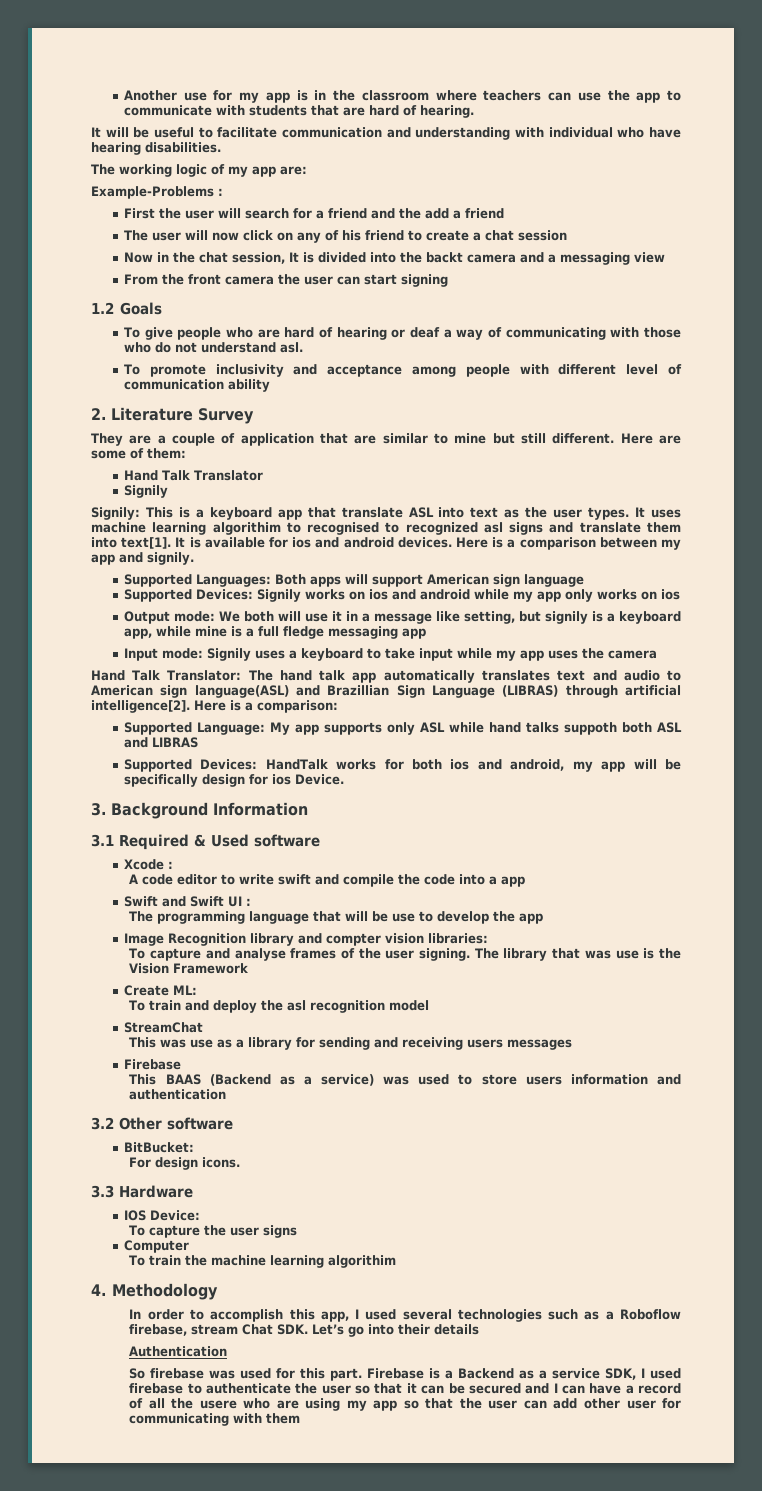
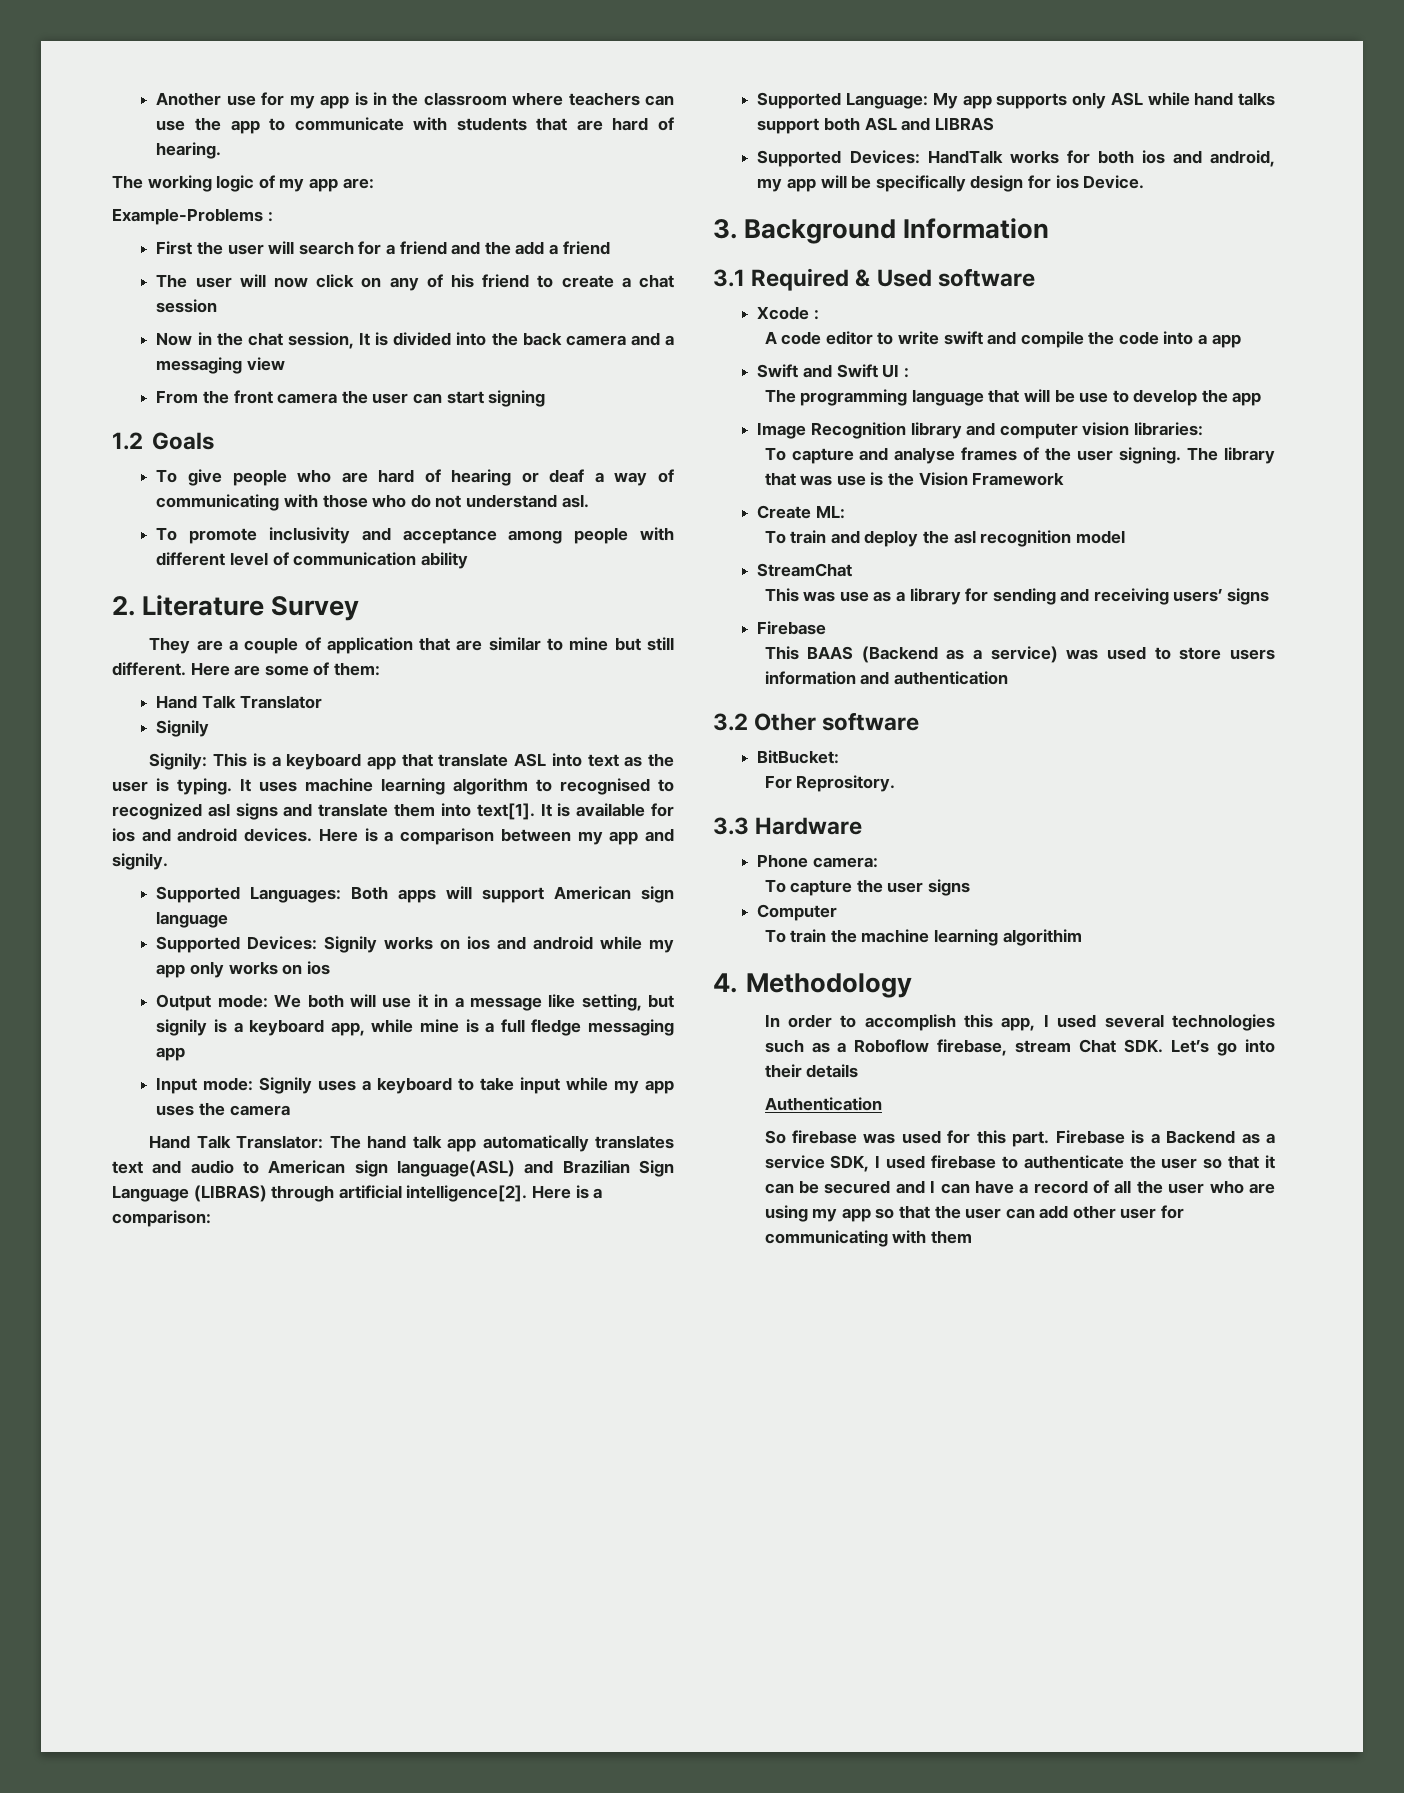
- It will be useful to facilitate communication and understanding with individual who have hearing disabilities.
- Now in the chat session, It is divided into the backt camera and a messaging view
+ Now in the chat session, It is divided into the back camera and a messaging view
- Signily: This is a keyboard app that translate ASL into text as the user types.
+ Signily: This is a keyboard app that translate ASL into text as the user is typing.
- It uses machine learning algorithim to recognised to recognized asl signs and translate them into text[1].
+ It uses machine learning algorithm to recognised to recognized asl signs and translate them into text[1].
- Hand Talk Translator: The hand talk app automatically translates text and audio to American sign language(ASL) and Brazillian Sign Language (LIBRAS) through artificial intelligence[2].
+ Hand Talk Translator: The hand talk app automatically translates text and audio to American sign language(ASL) and Brazilian Sign Language (LIBRAS) through artificial intelligence[2].
- Supported Language: My app supports only ASL while hand talks suppoth both ASL and LIBRAS
+ Supported Language: My app supports only ASL while hand talks support both ASL and LIBRAS
- Image Recognition library and compter vision libraries:
+ Image Recognition library and computer vision libraries:
- This was use as a library for sending and receiving users messages
+ This was use as a library for sending and receiving users’ signs
- For design icons.
+ For Reprository.
- IOS Device:
+ Phone camera:
- Firebase is a Backend as a service SDK, I used firebase to authenticate the user so that it can be secured and I can have a record of all the usere who are using my app so that the user can add other user for communicating with them
+ Firebase is a Backend as a service SDK, I used firebase to authenticate the user so that it can be secured and I can have a record of all the user who are using my app so that the user can add other user for communicating with them

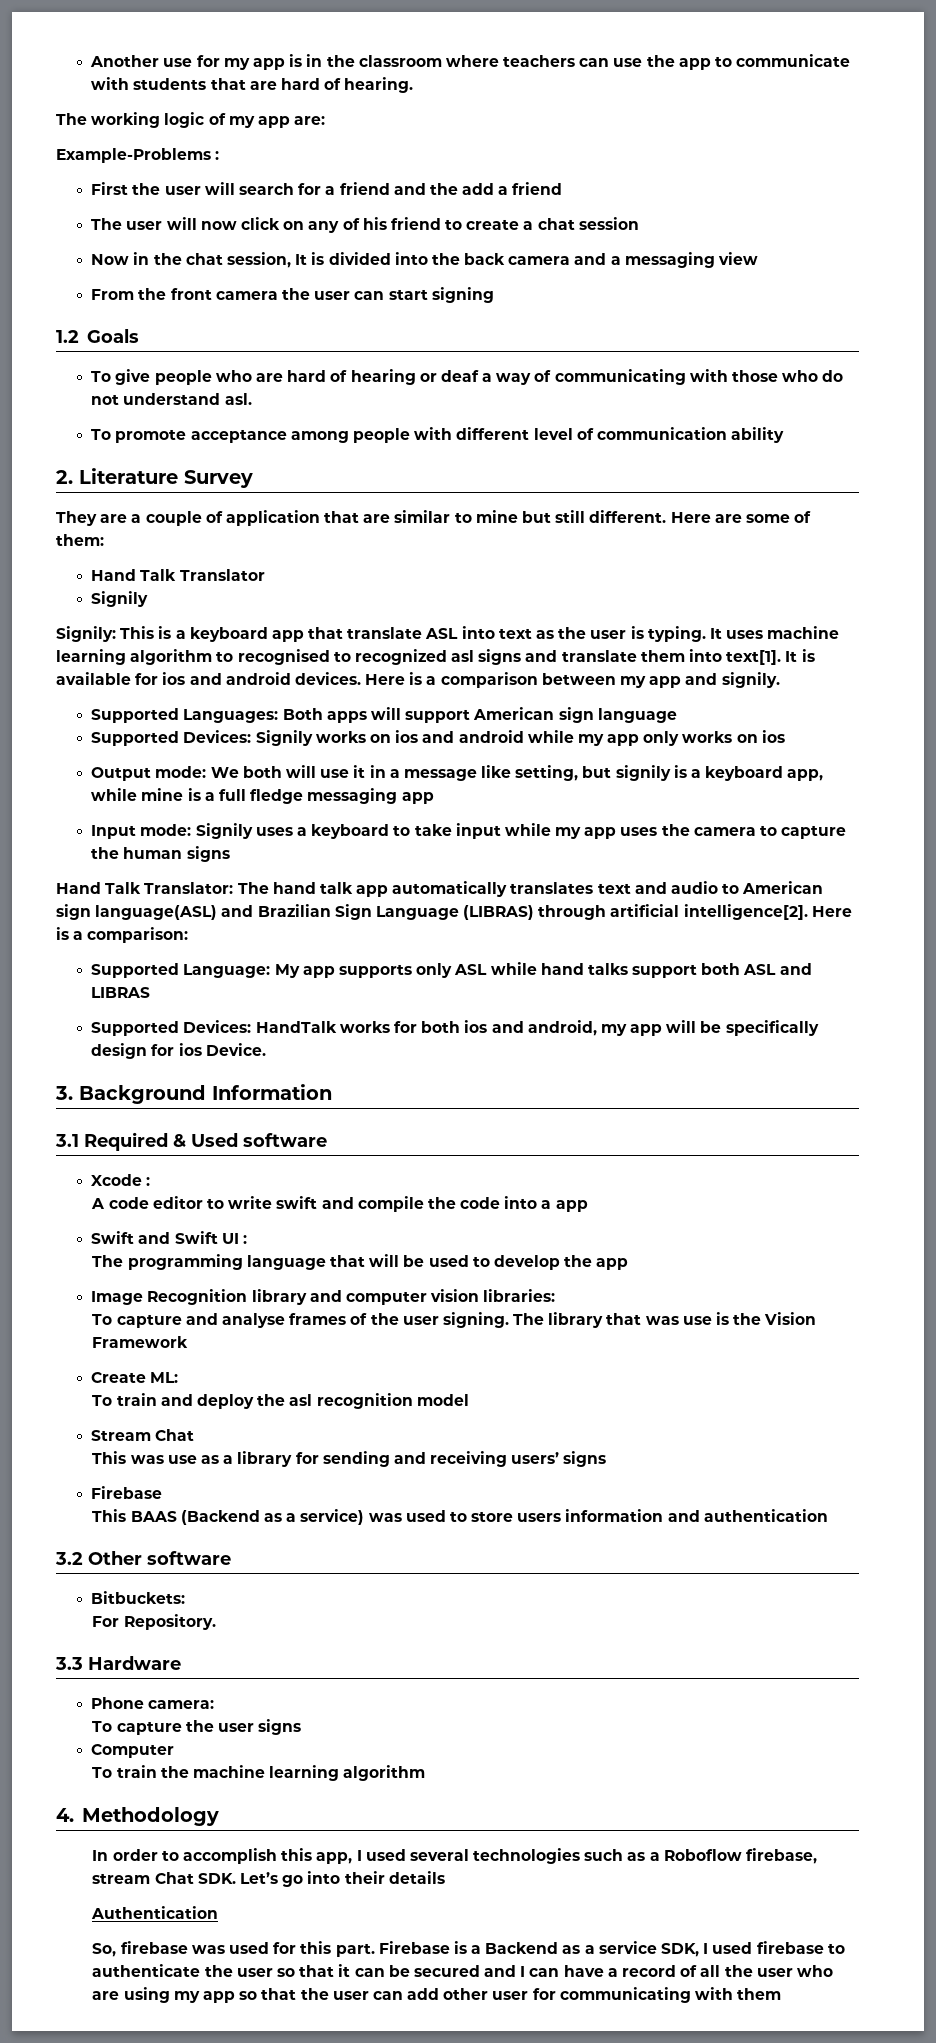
- To promote inclusivity and acceptance among people with different level of communication ability
+ To promote acceptance among people with different level of communication ability
- Input mode: Signily uses a keyboard to take input while my app uses the camera
+ Input mode: Signily uses a keyboard to take input while my app uses the camera to capture the human signs
- The programming language that will be use to develop the app
+ The programming language that will be used to develop the app
- StreamChat
+ Stream Chat
- BitBucket:
+ Bitbuckets:
- For Reprository.
+ For Repository.
- To train the machine learning algorithim
+ To train the machine learning algorithm
- So firebase was used for this part.
+ So, firebase was used for this part.

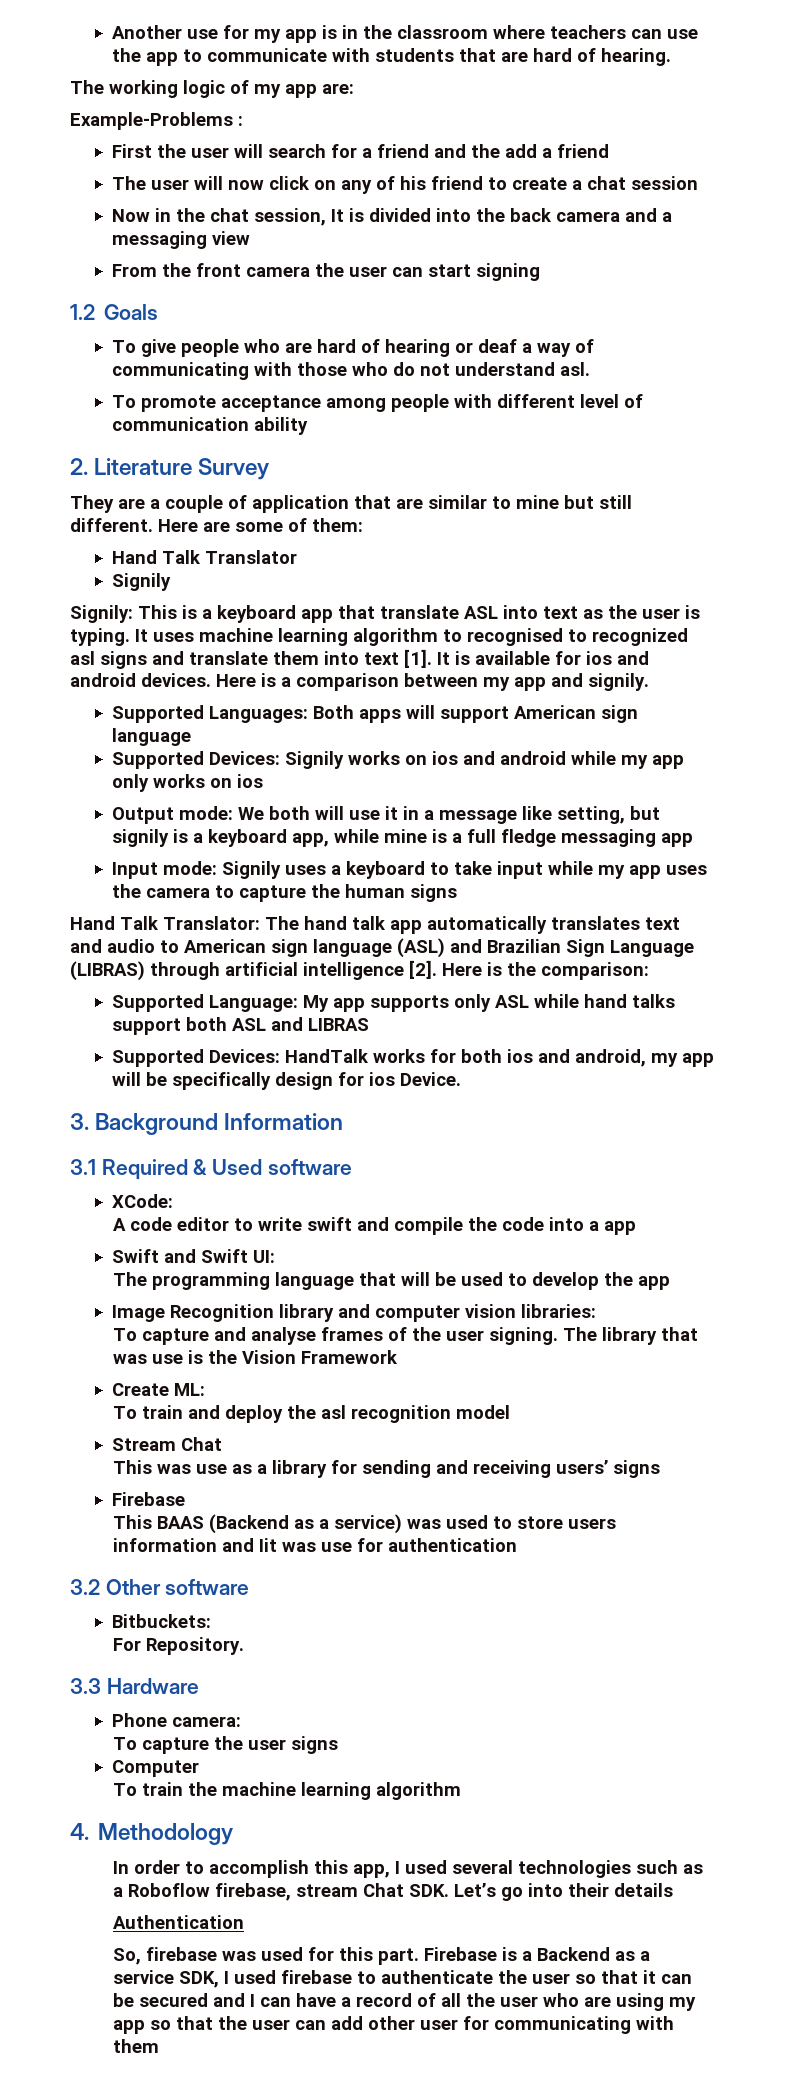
- It uses machine learning algorithm to recognised to recognized asl signs and translate them into text[1].
+ It uses machine learning algorithm to recognised to recognized asl signs and translate them into text [1].
- Hand Talk Translator: The hand talk app automatically translates text and audio to American sign language(ASL) and Brazilian Sign Language (LIBRAS) through artificial intelligence[2]. Here is a comparison:
+ Hand Talk Translator: The hand talk app automatically translates text and audio to American sign language (ASL) and Brazilian Sign Language (LIBRAS) through artificial intelligence [2]. Here is the comparison:
- Xcode :
+ XCode:
- Swift and Swift UI :
+ Swift and Swift UI:
- This BAAS (Backend as a service) was used to store users information and authentication
+ This BAAS (Backend as a service) was used to store users information and Iit was use for authentication

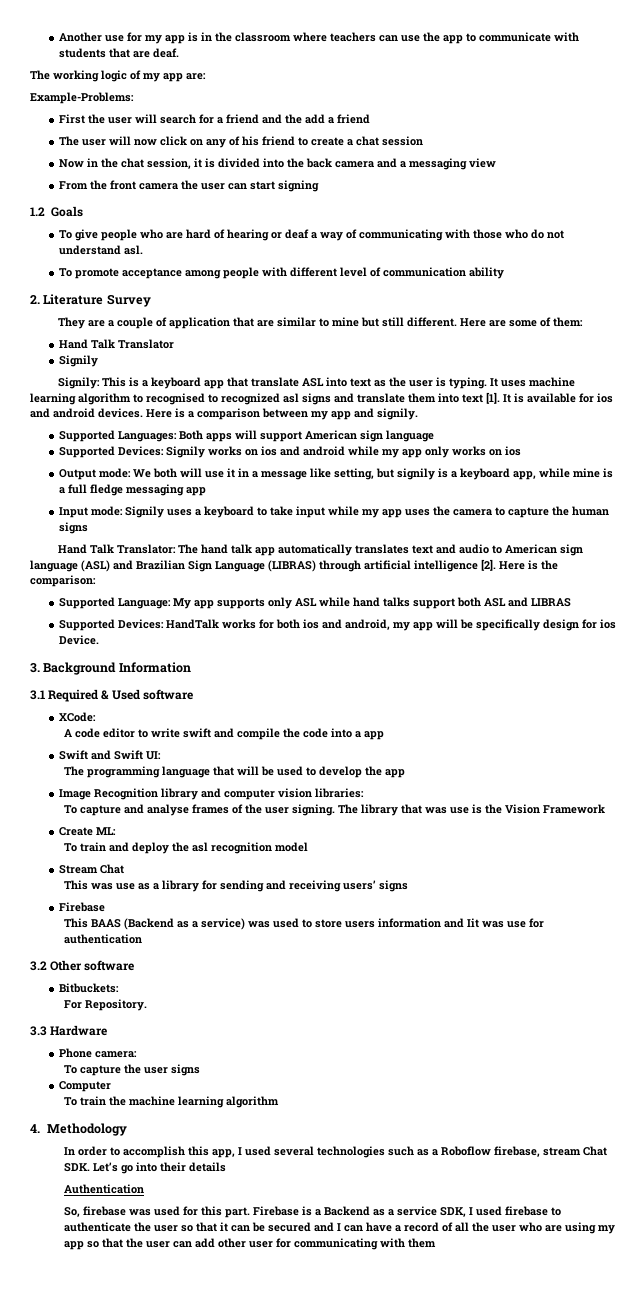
- Another use for my app is in the classroom where teachers can use the app to communicate with students that are hard of hearing.
+ Another use for my app is in the classroom where teachers can use the app to communicate with students that are deaf.
- Example-Problems :
+ Example-Problems:
- Now in the chat session, It is divided into the back camera and a messaging view
+ Now in the chat session, it is divided into the back camera and a messaging view

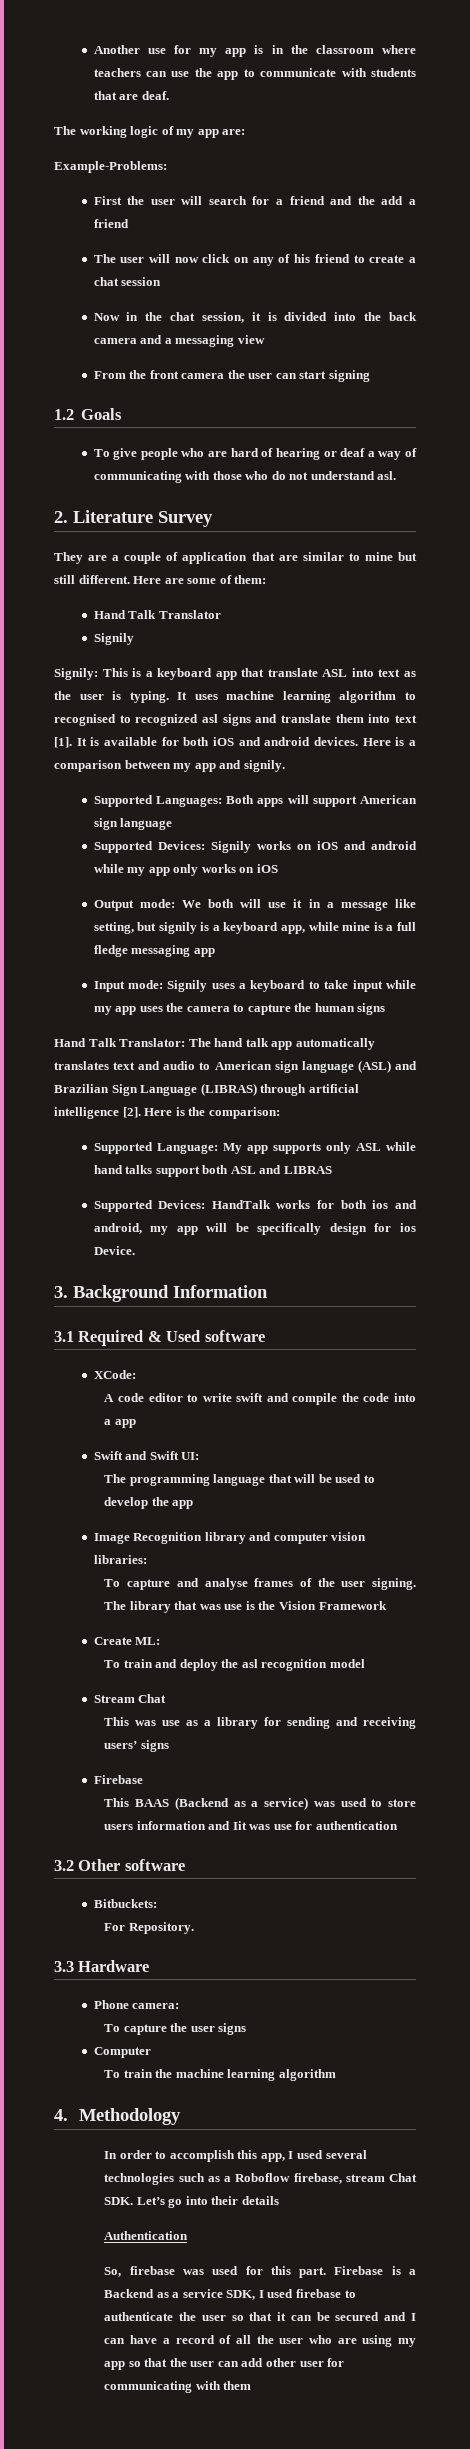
- To promote acceptance among people with different level of communication ability
- It is available for ios and android devices.
+ It is available for both iOS and android devices.
- Supported Devices: Signily works on ios and android while my app only works on ios
+ Supported Devices: Signily works on iOS and android while my app only works on iOS

